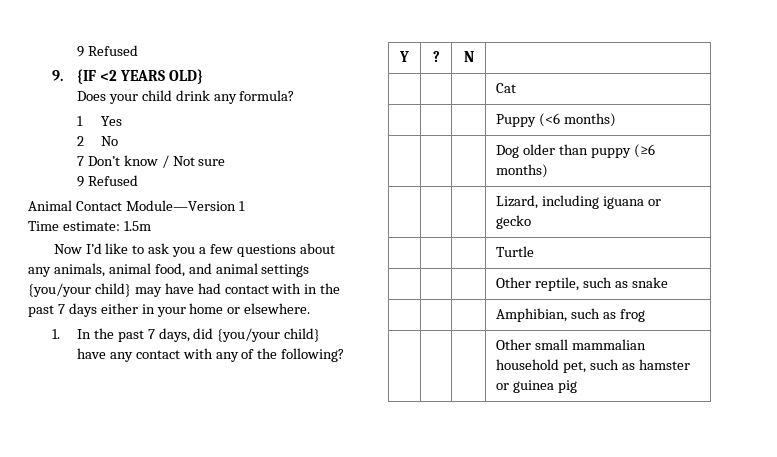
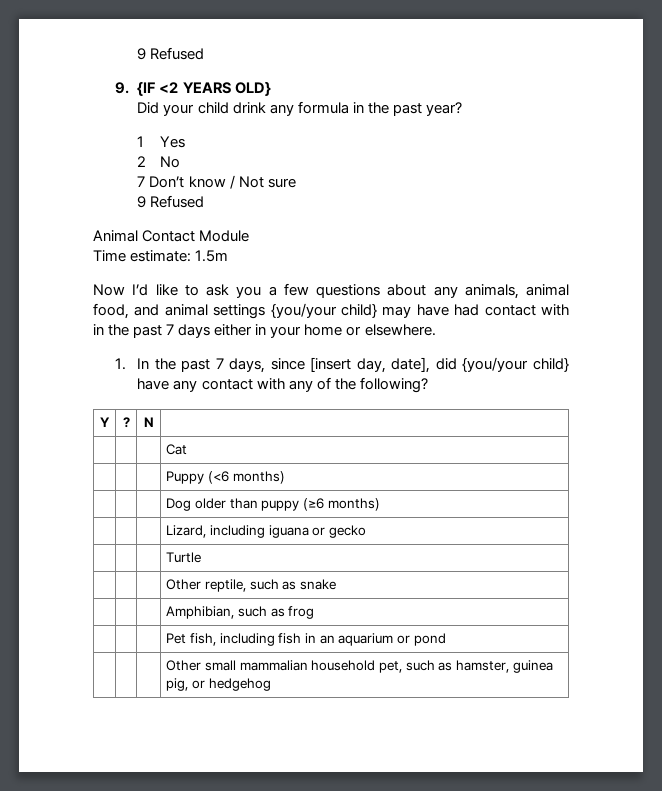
- Does your child drink any formula?
+ Did your child drink any formula in the past year?
- Animal Contact Module—Version 1
+ Animal Contact Module
- 1. In the past 7 days, did {you/your child} have any contact with any of the following?
+ 1. In the past 7 days, since [insert day, date], did {you/your child} have any contact with any of the following?
+ | | | Pet fish, including fish in an aquarium or pond
- | | | Other small mammalian household pet, such as hamster or guinea pig
+ | | | Other small mammalian household pet, such as hamster, guinea pig, or hedgehog

